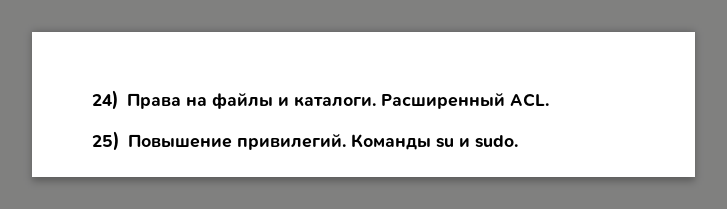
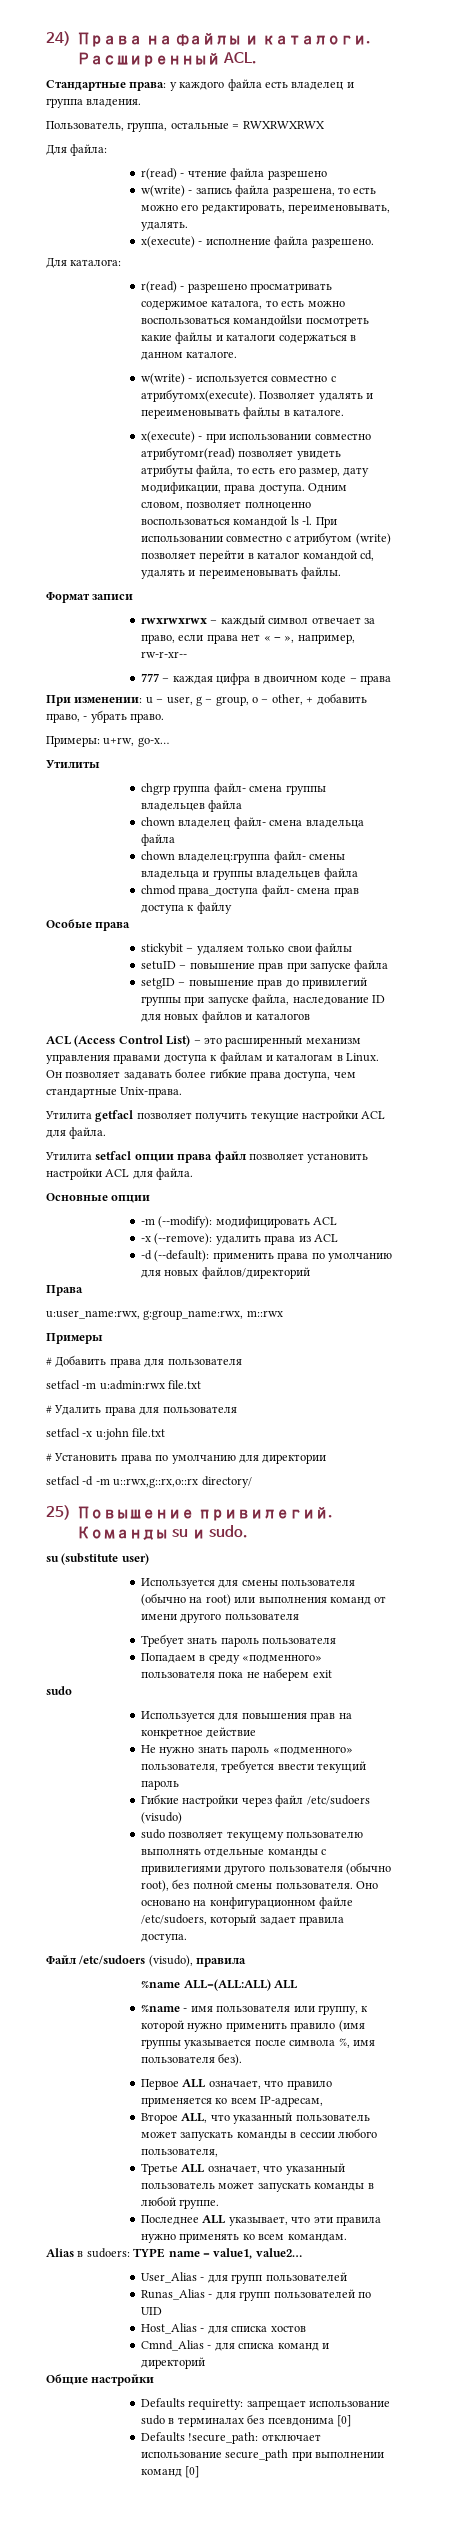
+ Стандартные права: у каждого файла есть владелец и группа владения.
+ Пользователь, группа, остальные = RWXRWXRWX
+ Для файла:
+ r(read) - чтение файла разрешено
+ w(write) - запись файла разрешена, то есть можно его редактировать, переименовывать, удалять.
+ x(execute) - исполнение файла разрешено.
+ Для каталога:
+ r(read) - разрешено просматривать содержимое каталога, то есть можно воспользоваться командойlsи посмотреть какие файлы и каталоги содержаться в данном каталоге.
+ w(write) - используется совместно с атрибутомx(execute). Позволяет удалять и переименовывать файлы в каталоге.
+ x(execute) - при использовании совместно атрибутомr(read) позволяет увидеть атрибуты файла, то есть его размер, дату модификации, права доступа. Одним словом, позволяет полноценно воспользоваться командой ls -l. При использовании совместно с атрибутом (write) позволяет перейти в каталог командой cd, удалять и переименовывать файлы.
+ Формат записи
+ rwxrwxrwx – каждый символ отвечает за право, если права нет « – », например, rw-r-xr--
+ 777 – каждая цифра в двоичном коде – права
+ При изменении: u – user, g – group, o – other, + добавить право, - убрать право.
+ Примеры: u+rw, go-x…
+ Утилиты
+ chgrp группа файл- смена группы владельцев файла
+ chown владелец файл- смена владельца файла
+ chown владелец:группа файл- смены владельца и группы владельцев файла
+ chmod права_доступа файл- смена прав доступа к файлу
+ Особые права
+ stickybit – удаляем только свои файлы
+ setuID – повышение прав при запуске файла
+ setgID – повышение прав до привилегий группы при запуске файла, наследование ID для новых файлов и каталогов
+ ACL (Access Control List) – это расширенный механизм управления правами доступа к файлам и каталогам в Linux. Он позволяет задавать более гибкие права доступа, чем стандартные Unix-права.
+ Утилита getfacl позволяет получить текущие настройки ACL для файла.
+ Утилита setfacl опции права файл позволяет установить настройки ACL для файла.
+ Основные опции
+ -m (--modify): модифицировать ACL
+ -x (--remove): удалить права из ACL
+ -d (--default): применить права по умолчанию для новых файлов/директорий
+ Права
+ u:user_name:rwx, g:group_name:rwx, m::rwx
+ Примеры
+ # Добавить права для пользователя
+ setfacl -m u:admin:rwx file.txt
+ # Удалить права для пользователя
+ setfacl -x u:john file.txt
+ # Установить права по умолчанию для директории
+ setfacl -d -m u::rwx,g::rx,o::rx directory/
+ su (substitute user)
+ Используется для смены пользователя (обычно на root) или выполнения команд от имени другого пользователя
+ Требует знать пароль пользователя
+ Попадаем в среду «подменного» пользователя пока не наберем exit
+ sudo
+ Используется для повышения прав на конкретное действие
+ Не нужно знать пароль «подменного» пользователя, требуется ввести текущий пароль
+ Гибкие настройки через файл /etc/sudoers (visudo)
+ sudo позволяет текущему пользователю выполнять отдельные команды с привилегиями другого пользователя (обычно root), без полной смены пользователя. Оно основано на конфигурационном файле /etc/sudoers, который задает правила доступа.
+ Файл /etc/sudoers (visudo), правила
+ %name ALL=(ALL:ALL) ALL
+ %name - имя пользователя или группу, к которой нужно применить правило (имя группы указывается после символа %, имя пользователя без).
+ Первое ALL означает, что правило применяется ко всем IP-адресам,
+ Второе ALL, что указанный пользователь может запускать команды в сессии любого пользователя,
+ Третье ALL означает, что указанный пользователь может запускать команды в любой группе.
+ Последнее ALL указывает, что эти правила нужно применять ко всем командам.
+ Alias в sudoers: TYPE name = value1, value2…
+ User_Alias - для групп пользователей
+ Runas_Alias - для групп пользователей по UID
+ Host_Alias - для списка хостов
+ Cmnd_Alias - для списка команд и директорий
+ Общие настройки
+ Defaults requiretty: запрещает использование sudo в терминалах без псевдонима [0]
+ Defaults !secure_path: отключает использование secure_path при выполнении команд [0]

